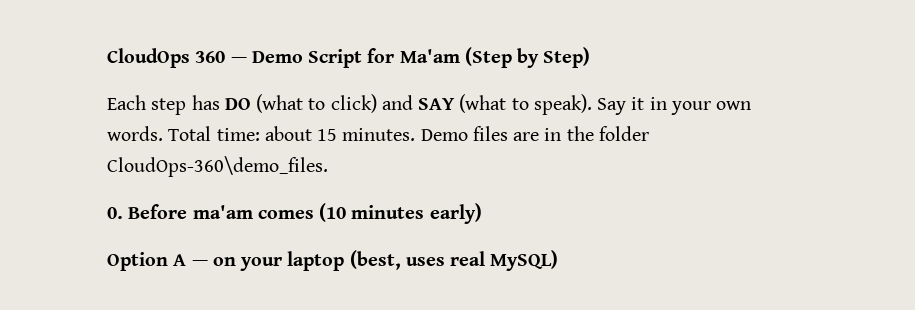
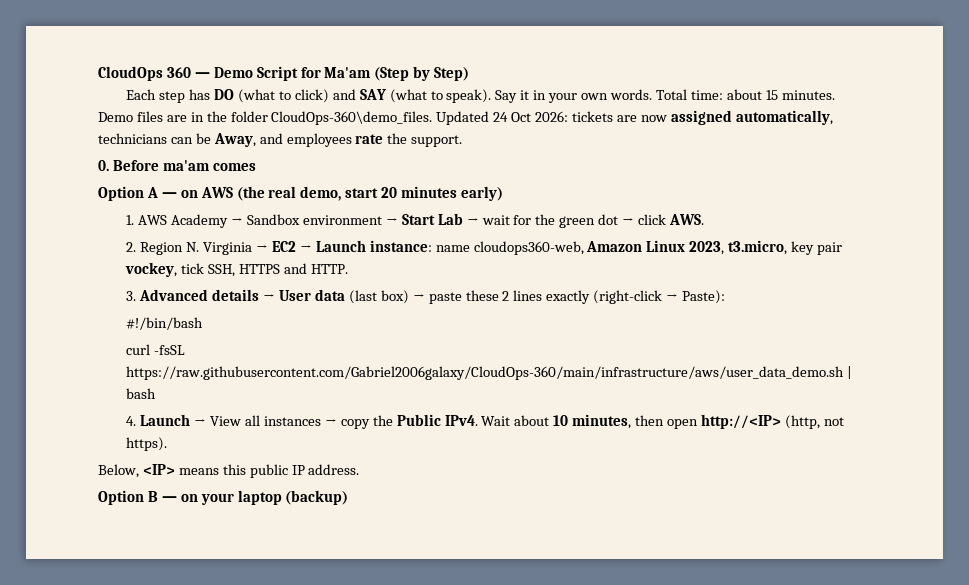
+ Updated 24 Oct 2026: tickets are now assigned automatically, technicians can be Away, and employees rate the support.
- 0. Before ma'am comes (10 minutes early)
+ 0. Before ma'am comes
- Option A — on your laptop (best, uses real MySQL)
+ Option A — on AWS (the real demo, start 20 minutes early)
+ 1. AWS Academy → Sandbox environment → Start Lab → wait for the green dot → click AWS.
+ 2. Region N. Virginia → EC2 → Launch instance: name cloudops360-web, Amazon Linux 2023, t3.micro, key pair vockey, tick SSH, HTTPS and HTTP.
+ 3. Advanced details → User data (last box) → paste these 2 lines exactly (right-click → Paste):
+ #!/bin/bash
+ curl -fsSL https://raw.githubusercontent.com/Gabriel2006galaxy/CloudOps-360/main/infrastructure/aws/user_data_demo.sh | bash
+ 4. Launch → View all instances → copy the Public IPv4. Wait about 10 minutes, then open http://<IP> (http, not https).
+ Below, <IP> means this public IP address.
+ Option B — on your laptop (backup)

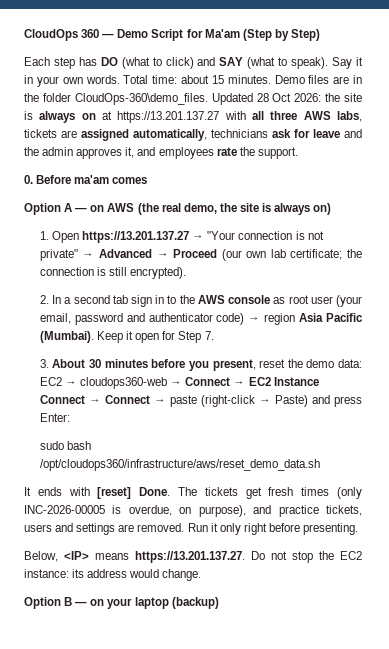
- Updated 24 Oct 2026: tickets are now assigned automatically, technicians can be Away, and employees rate the support.
+ Updated 28 Oct 2026: the site is always on at https://13.201.137.27 with all three AWS labs, tickets are assigned automatically, technicians ask for leave and the admin approves it, and employees rate the support.
- Option A — on AWS (the real demo, start 20 minutes early)
- 1. AWS Academy → Sandbox environment → Start Lab → wait for the green dot → click AWS.
- 2. Region N. Virginia → EC2 → Launch instance: name cloudops360-web, Amazon Linux 2023, t3.micro, key pair vockey, tick SSH, HTTPS and HTTP.
- 3. Advanced details → User data (last box) → paste these 2 lines exactly (right-click → Paste):
- #!/bin/bash
- curl -fsSL https://raw.githubusercontent.com/Gabriel2006galaxy/CloudOps-360/main/infrastructure/aws/user_data_demo.sh | bash
- 4. Launch → View all instances → copy the Public IPv4. Wait about 10 minutes, then open http://<IP> (http, not https).
- Below, <IP> means this public IP address.
+ Option A — on AWS (the real demo, the site is always on)
+ 1. Open https://13.201.137.27 → "Your connection is not private" → Advanced → Proceed (our own lab certificate; the connection is still encrypted).
+ 2. In a second tab sign in to the AWS console as root user (your email, password and authenticator code) → region Asia Pacific (Mumbai). Keep it open for Step 7.
+ 3. About 30 minutes before you present, reset the demo data: EC2 → cloudops360-web → Connect → EC2 Instance Connect → Connect → paste (right-click → Paste) and press Enter:
+ sudo bash /opt/cloudops360/infrastructure/aws/reset_demo_data.sh
+ It ends with [reset] Done. The tickets get fresh times (only INC-2026-00005 is overdue, on purpose), and practice tickets, users and settings are removed. Run it only right before presenting.
+ Below, <IP> means https://13.201.137.27. Do not stop the EC2 instance: its address would change.

